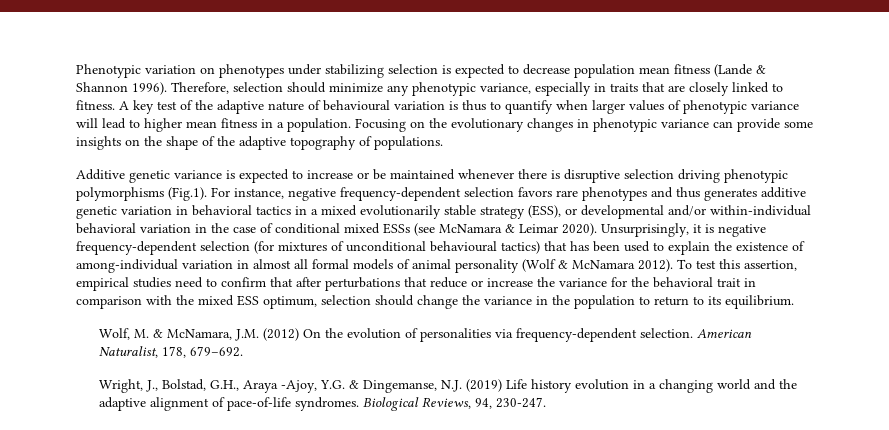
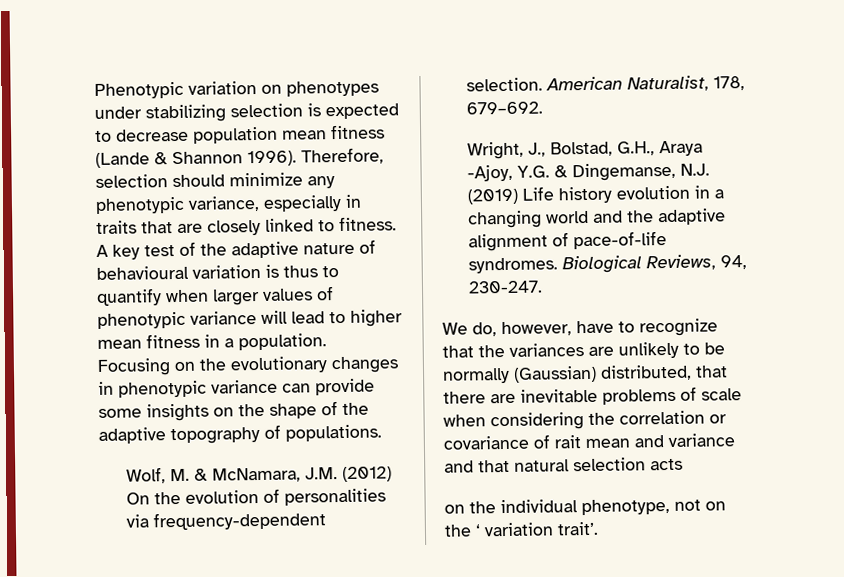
- Additive genetic variance is expected to increase or be maintained whenever there is disruptive selection driving phenotypic polymorphisms (Fig.1). For instance, negative frequency-dependent selection favors rare phenotypes and thus generates additive genetic variation in behavioral tactics in a mixed evolutionarily stable strategy (ESS), or developmental and/or within-individual behavioral variation in the case of conditional mixed ESSs (see McNamara & Leimar 2020). Unsurprisingly, it is negative frequency-dependent selection (for mixtures of unconditional behavioural tactics) that has been used to explain the existence of among-individual variation in almost all formal models of animal personality (Wolf & McNamara 2012). To test this assertion, empirical studies need to confirm that after perturbations that reduce or increase the variance for the behavioral trait in comparison with the mixed ESS optimum, selection should change the variance in the population to return to its equilibrium.
+ We do, however, have to recognize that the variances are unlikely to be normally (Gaussian) distributed, that there are inevitable problems of scale when considering the correlation or covariance of rait mean and variance and that natural selection acts
+ on the individual phenotype, not on the ‘ variation trait’.

